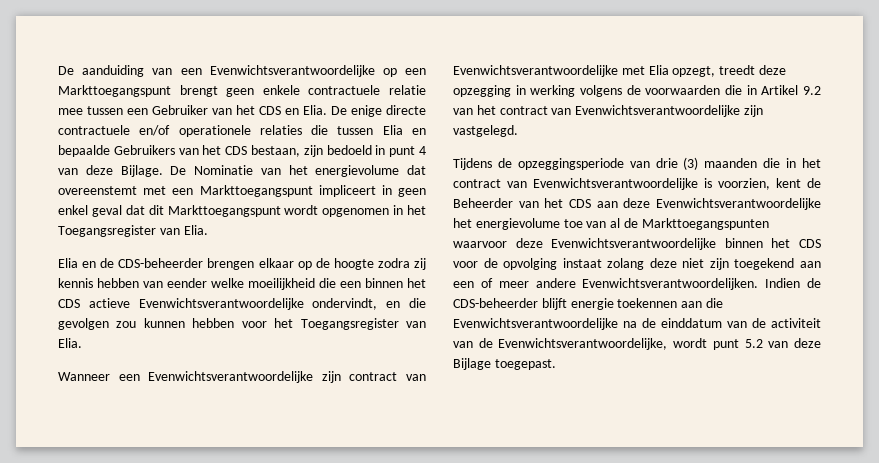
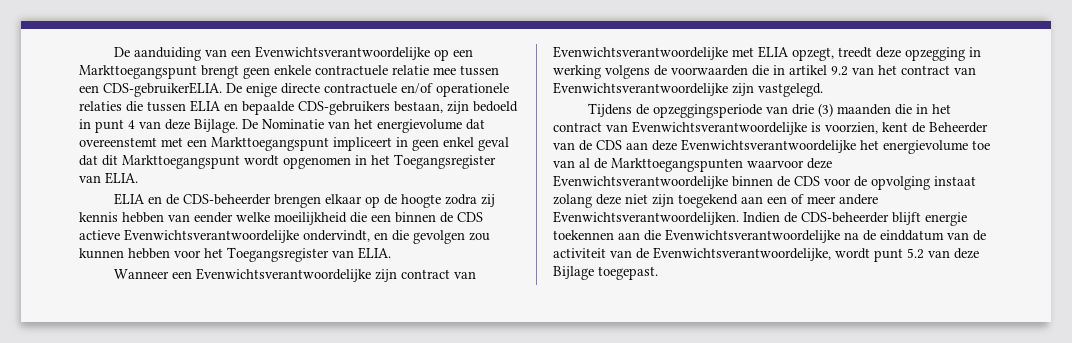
- De aanduiding van een Evenwichtsverantwoordelijke op een Markttoegangspunt brengt geen enkele contractuele relatie mee tussen een Gebruiker van het CDS en Elia.
+ De aanduiding van een Evenwichtsverantwoordelijke op een Markttoegangspunt brengt geen enkele contractuele relatie mee tussen een CDS-gebruikerELIA.
- De enige directe contractuele en/of operationele relaties die tussen Elia en bepaalde Gebruikers van het CDS bestaan, zijn bedoeld in punt 4 van deze Bijlage.
+ De enige directe contractuele en/of operationele relaties die tussen ELIA en bepaalde CDS-gebruikers bestaan, zijn bedoeld in punt 4 van deze Bijlage.
- De Nominatie van het energievolume dat overeenstemt met een Markttoegangspunt impliceert in geen enkel geval dat dit Markttoegangspunt wordt opgenomen in het Toegangsregister van Elia.
- Elia en de CDS-beheerder brengen elkaar op de hoogte zodra zij kennis hebben van eender welke moeilijkheid die een binnen het CDS actieve Evenwichtsverantwoordelijke ondervindt, en die gevolgen zou kunnen hebben voor het Toegangsregister van Elia.
+ De Nominatie van het energievolume dat overeenstemt met een Markttoegangspunt impliceert in geen enkel geval dat dit Markttoegangspunt wordt opgenomen in het Toegangsregister van ELIA.
+ ELIA en de CDS-beheerder brengen elkaar op de hoogte zodra zij kennis hebben van eender welke moeilijkheid die een binnen de CDS actieve Evenwichtsverantwoordelijke ondervindt, en die gevolgen zou kunnen hebben voor het Toegangsregister van ELIA.
- Wanneer een Evenwichtsverantwoordelijke zijn contract van Evenwichtsverantwoordelijke met Elia opzegt, treedt deze opzegging in werking volgens de voorwaarden die in Artikel 9.2 van het contract van Evenwichtsverantwoordelijke zijn vastgelegd.
+ Wanneer een Evenwichtsverantwoordelijke zijn contract van Evenwichtsverantwoordelijke met ELIA opzegt, treedt deze opzegging in werking volgens de voorwaarden die in artikel 9.2 van het contract van Evenwichtsverantwoordelijke zijn vastgelegd.
- Tijdens de opzeggingsperiode van drie (3) maanden die in het contract van Evenwichtsverantwoordelijke is voorzien, kent de Beheerder van het CDS aan deze Evenwichtsverantwoordelijke het energievolume toe van al de Markttoegangspunten waarvoor deze Evenwichtsverantwoordelijke binnen het CDS voor de opvolging instaat zolang deze niet zijn toegekend aan een of meer andere Evenwichtsverantwoordelijken.
+ Tijdens de opzeggingsperiode van drie (3) maanden die in het contract van Evenwichtsverantwoordelijke is voorzien, kent de Beheerder van de CDS aan deze Evenwichtsverantwoordelijke het energievolume toe van al de Markttoegangspunten waarvoor deze Evenwichtsverantwoordelijke binnen de CDS voor de opvolging instaat zolang deze niet zijn toegekend aan een of meer andere Evenwichtsverantwoordelijken.

